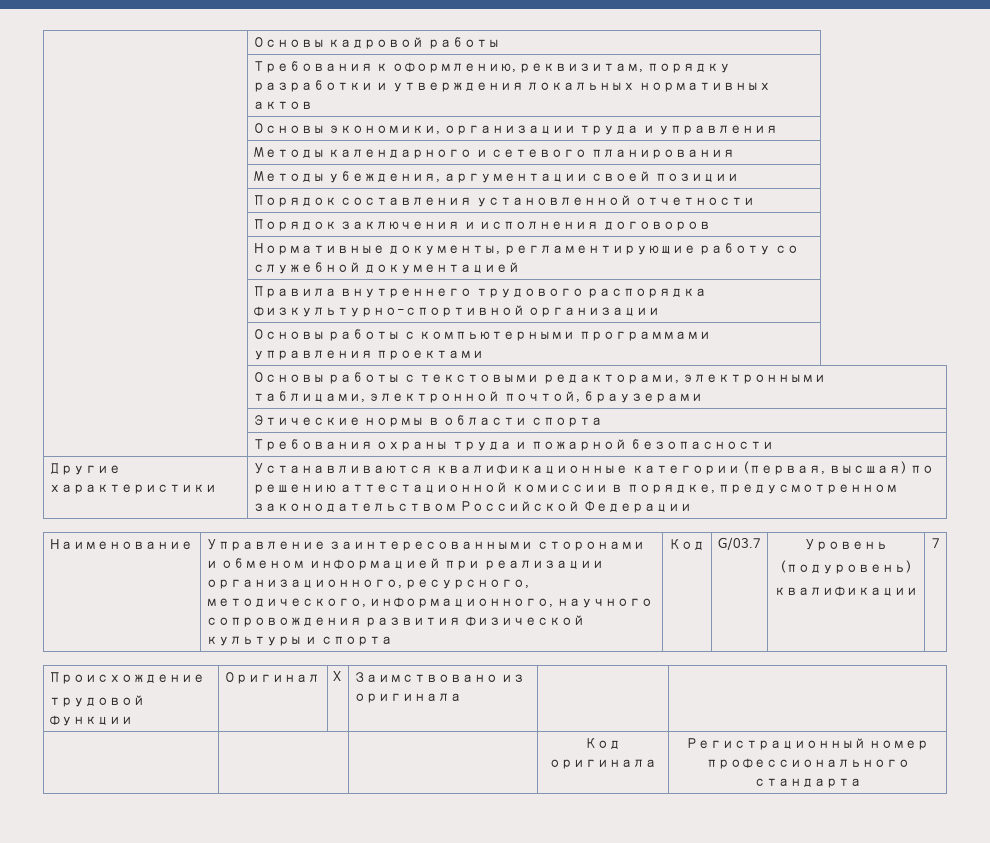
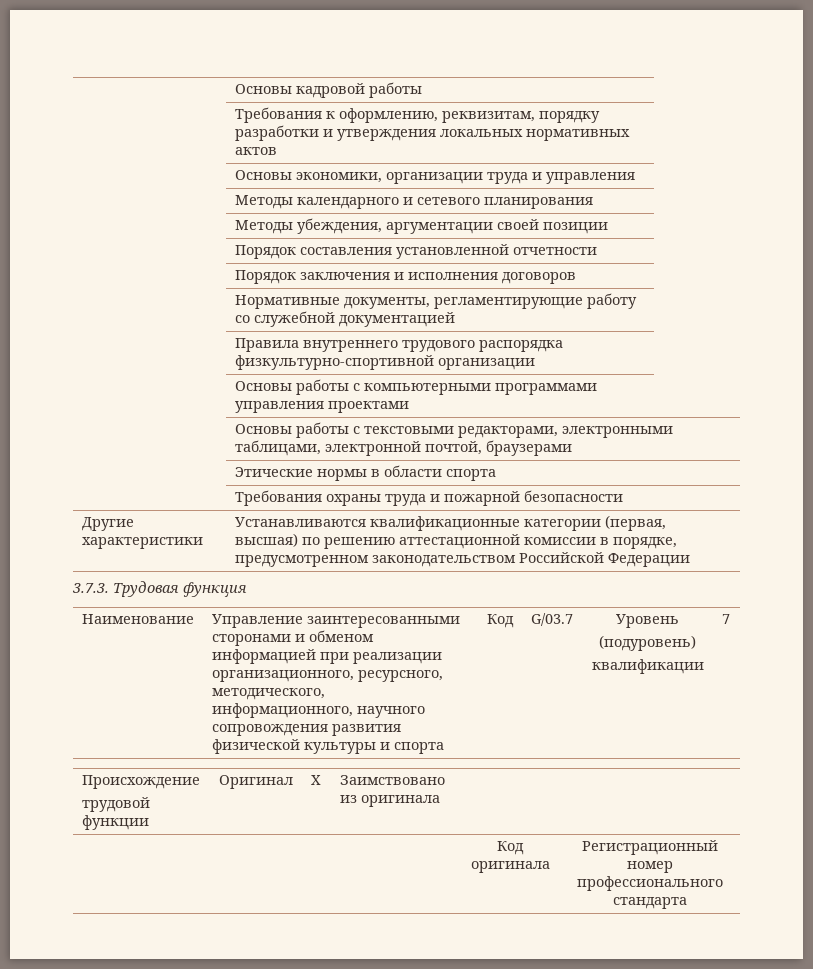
+ 3.7.3. Трудовая функция

